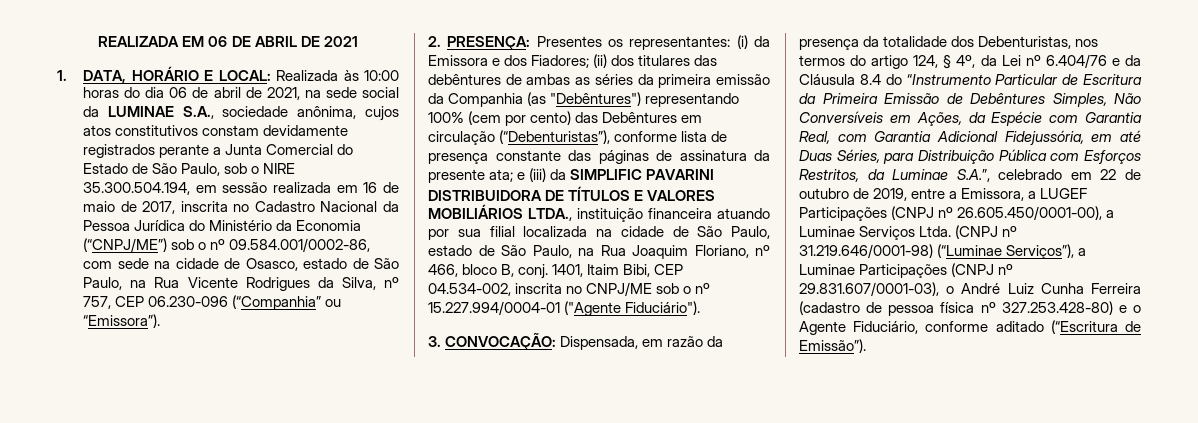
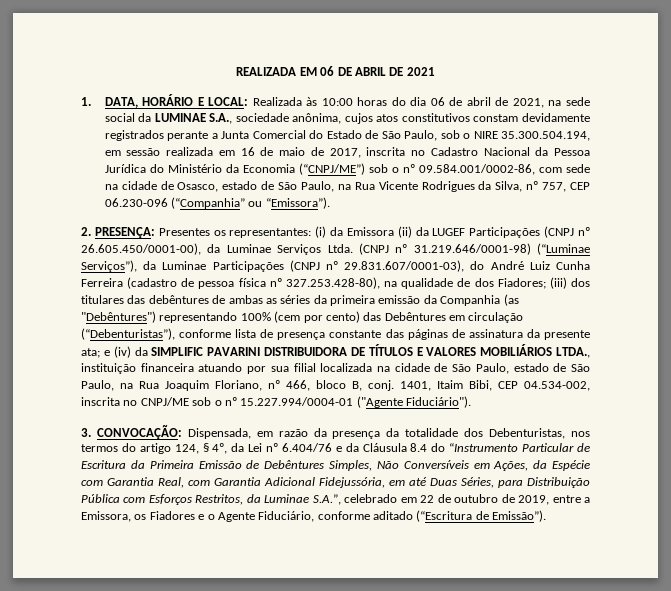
- (i) da Emissora e dos Fiadores;
+ (i) da Emissora (ii) da LUGEF Participações (CNPJ nº 26.605.450/0001-00), da Luminae Serviços Ltda. (CNPJ nº 31.219.646/0001-98) (“Luminae Serviços”), da Luminae Participações (CNPJ nº 29.831.607/0001-03), do André Luiz Cunha Ferreira (cadastro de pessoa física nº 327.253.428-80), na qualidade de dos Fiadores;
- (ii) dos titulares das debêntures de ambas as séries da primeira emissão da Companhia (as "Debêntures") representando 100% (cem por cento) das Debêntures em circulação (“Debenturistas”), conforme lista de presença constante das páginas de assinatura da presente ata;
+ (iii) dos titulares das debêntures de ambas as séries da primeira emissão da Companhia (as "Debêntures") representando 100% (cem por cento) das Debêntures em circulação (“Debenturistas”), conforme lista de presença constante das páginas de assinatura da presente ata;
- e (iii) da SIMPLIFIC PAVARINI DISTRIBUIDORA DE TÍTULOS E VALORES MOBILIÁRIOS LTDA., instituição financeira atuando por sua filial localizada na cidade de São Paulo, estado de São Paulo, na Rua Joaquim Floriano, nº 466, bloco B, conj.
+ e (iv) da SIMPLIFIC PAVARINI DISTRIBUIDORA DE TÍTULOS E VALORES MOBILIÁRIOS LTDA., instituição financeira atuando por sua filial localizada na cidade de São Paulo, estado de São Paulo, na Rua Joaquim Floriano, nº 466, bloco B, conj.
- Dispensada, em razão da presença da totalidade dos Debenturistas, nos termos do artigo 124, § 4º, da Lei nº 6.404/76 e da Cláusula 8.4 do “Instrumento Particular de Escritura da Primeira Emissão de Debêntures Simples, Não Conversíveis em Ações, da Espécie com Garantia Real, com Garantia Adicional Fidejussória, em até Duas Séries, para Distribuição Pública com Esforços Restritos, da Luminae S.A.”, celebrado em 22 de outubro de 2019, entre a Emissora, a LUGEF Participações (CNPJ nº 26.605.450/0001-00), a Luminae Serviços Ltda. (CNPJ nº 31.219.646/0001-98) (“Luminae Serviços”), a Luminae Participações (CNPJ nº 29.831.607/0001-03), o André Luiz Cunha Ferreira (cadastro de pessoa física nº 327.253.428-80) e o Agente Fiduciário, conforme aditado (“Escritura de Emissão”).
+ Dispensada, em razão da presença da totalidade dos Debenturistas, nos termos do artigo 124, § 4º, da Lei nº 6.404/76 e da Cláusula 8.4 do “Instrumento Particular de Escritura da Primeira Emissão de Debêntures Simples, Não Conversíveis em Ações, da Espécie com Garantia Real, com Garantia Adicional Fidejussória, em até Duas Séries, para Distribuição Pública com Esforços Restritos, da Luminae S.A.”, celebrado em 22 de outubro de 2019, entre a Emissora, os Fiadores e o Agente Fiduciário, conforme aditado (“Escritura de Emissão”).

